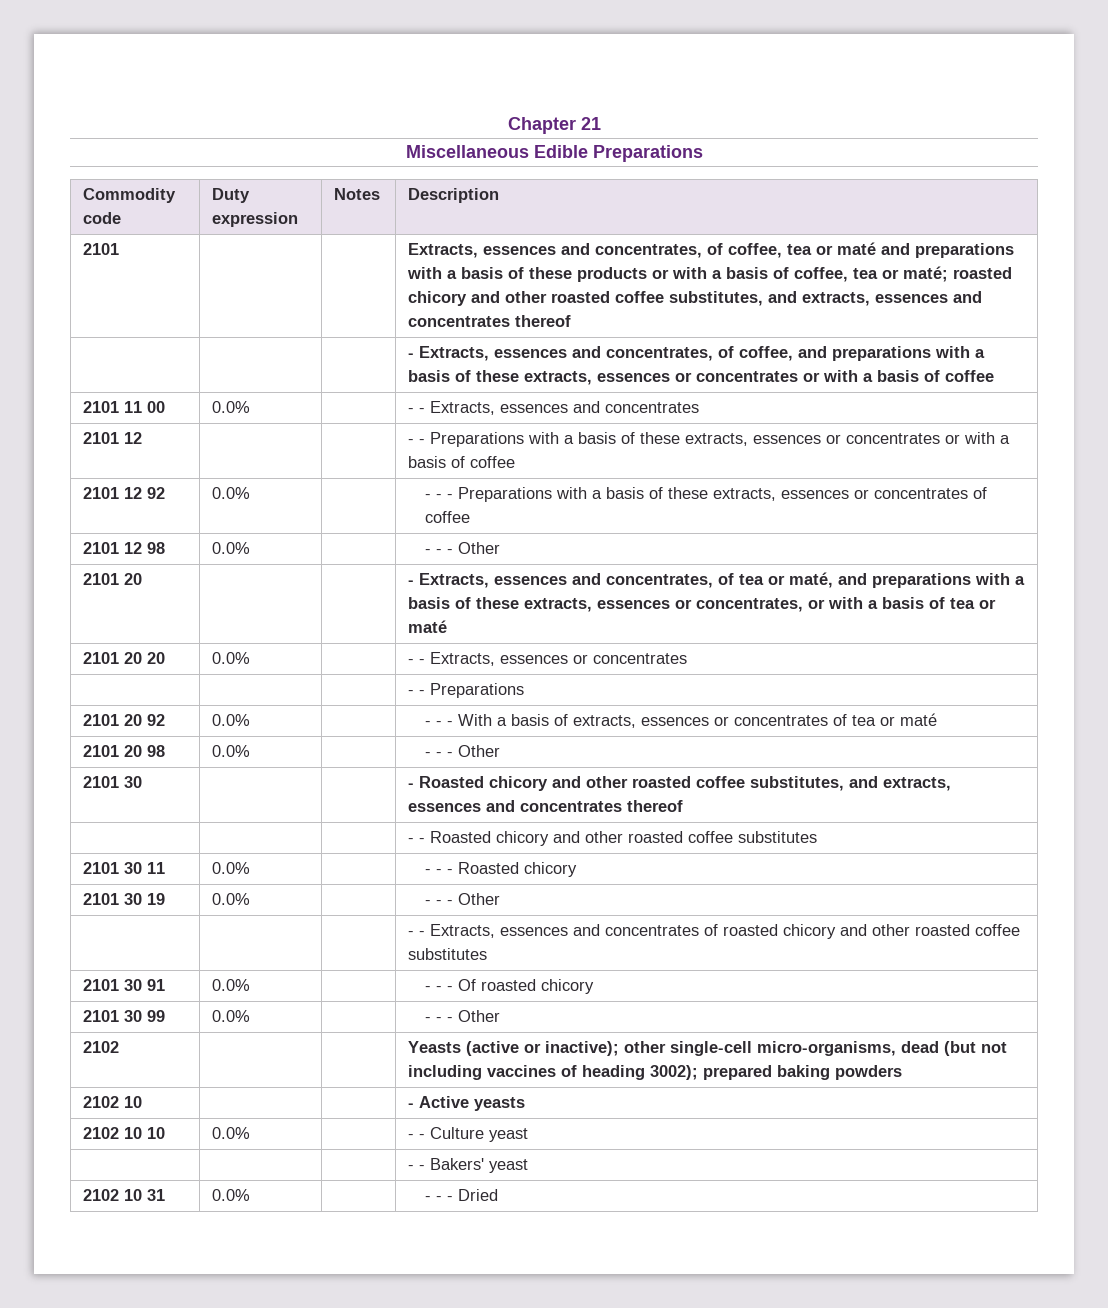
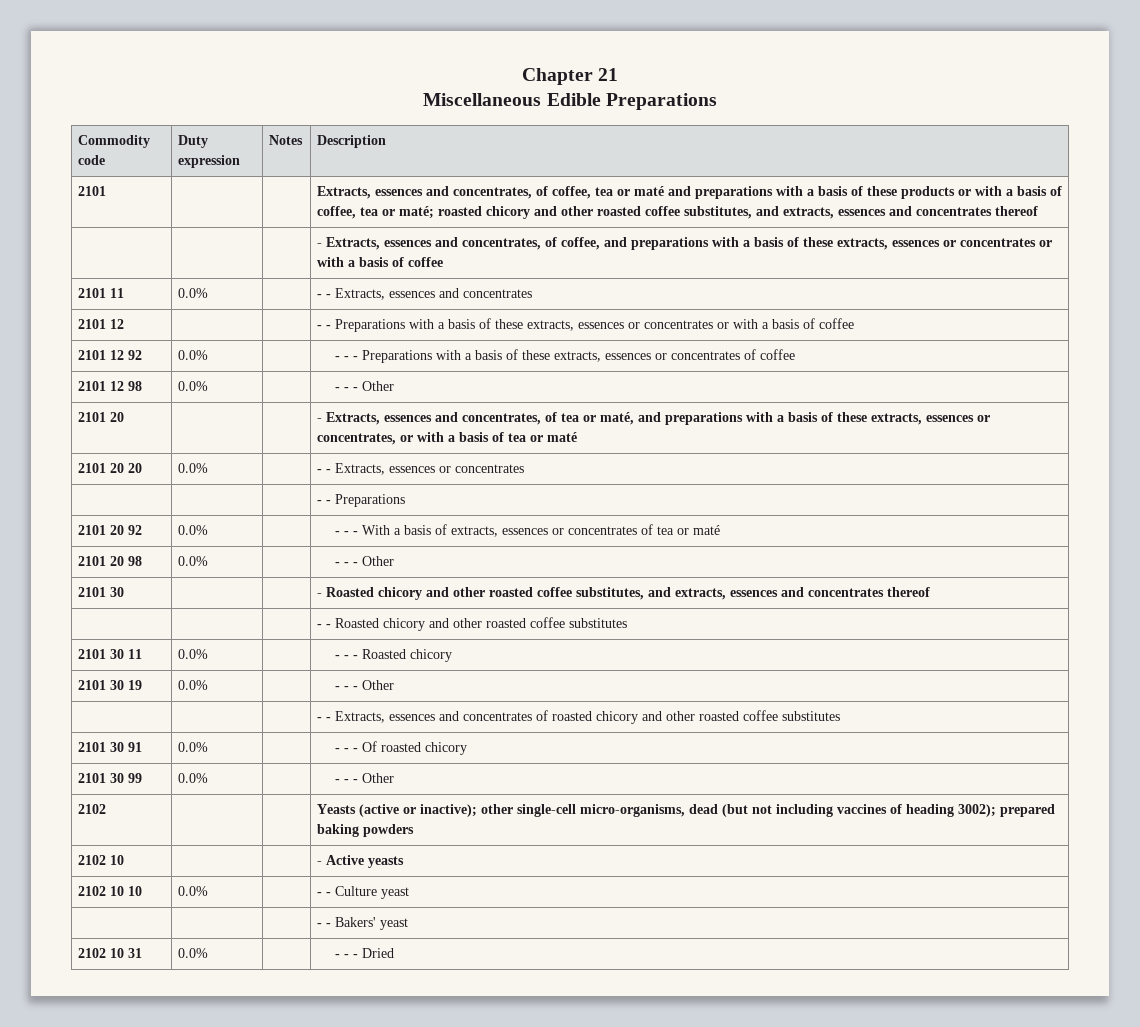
- 2101 11 00 | 0.0% | | - - Extracts, essences and concentrates
+ 2101 11 | 0.0% | | - - Extracts, essences and concentrates

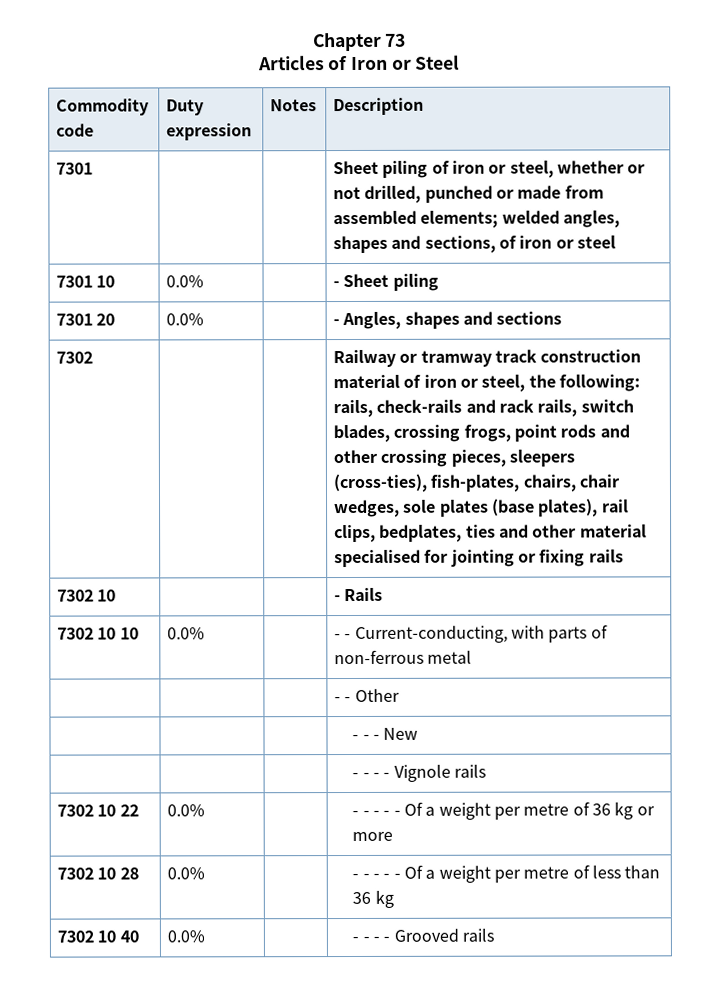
- Chapter 21
- Miscellaneous Edible Preparations
+ Chapter 73
+ Articles of Iron or Steel
- 2101 | | | Extracts, essences and concentrates, of coffee, tea or maté and preparations with a basis of these products or with a basis of coffee, tea or maté; roasted chicory and other roasted coffee substitutes, and extracts, essences and concentrates thereof
- | | | - Extracts, essences and concentrates, of coffee, and preparations with a basis of these extracts, essences or concentrates or with a basis of coffee
- 2101 11 | 0.0% | | - - Extracts, essences and concentrates
- 2101 12 | | | - - Preparations with a basis of these extracts, essences or concentrates or with a basis of coffee
- 2101 12 92 | 0.0% | | - - - Preparations with a basis of these extracts, essences or concentrates of coffee
- 2101 12 98 | 0.0% | | - - - Other
- 2101 20 | | | - Extracts, essences and concentrates, of tea or maté, and preparations with a basis of these extracts, essences or concentrates, or with a basis of tea or maté
- 2101 20 20 | 0.0% | | - - Extracts, essences or concentrates
- | | | - - Preparations
- 2101 20 92 | 0.0% | | - - - With a basis of extracts, essences or concentrates of tea or maté
- 2101 20 98 | 0.0% | | - - - Other
- 2101 30 | | | - Roasted chicory and other roasted coffee substitutes, and extracts, essences and concentrates thereof
- | | | - - Roasted chicory and other roasted coffee substitutes
- 2101 30 11 | 0.0% | | - - - Roasted chicory
- 2101 30 19 | 0.0% | | - - - Other
- | | | - - Extracts, essences and concentrates of roasted chicory and other roasted coffee substitutes
- 2101 30 91 | 0.0% | | - - - Of roasted chicory
- 2101 30 99 | 0.0% | | - - - Other
- 2102 | | | Yeasts (active or inactive); other single-cell micro-organisms, dead (but not including vaccines of heading 3002); prepared baking powders
- 2102 10 | | | - Active yeasts
- 2102 10 10 | 0.0% | | - - Culture yeast
- | | | - - Bakers' yeast
- 2102 10 31 | 0.0% | | - - - Dried
+ 7301 | | | Sheet piling of iron or steel, whether or not drilled, punched or made from assembled elements; welded angles, shapes and sections, of iron or steel
+ 7301 10 | 0.0% | | - Sheet piling
+ 7301 20 | 0.0% | | - Angles, shapes and sections
+ 7302 | | | Railway or tramway track construction material of iron or steel, the following: rails, check-rails and rack rails, switch blades, crossing frogs, point rods and other crossing pieces, sleepers (cross-ties), fish-plates, chairs, chair wedges, sole plates (base plates), rail clips, bedplates, ties and other material specialised for jointing or fixing rails
+ 7302 10 | | | - Rails
+ 7302 10 10 | 0.0% | | - - Current-conducting, with parts of non-ferrous metal
+ | | | - - Other
+ | | | - - - New
+ | | | - - - - Vignole rails
+ 7302 10 22 | 0.0% | | - - - - - Of a weight per metre of 36 kg or more
+ 7302 10 28 | 0.0% | | - - - - - Of a weight per metre of less than 36 kg
+ 7302 10 40 | 0.0% | | - - - - Grooved rails

